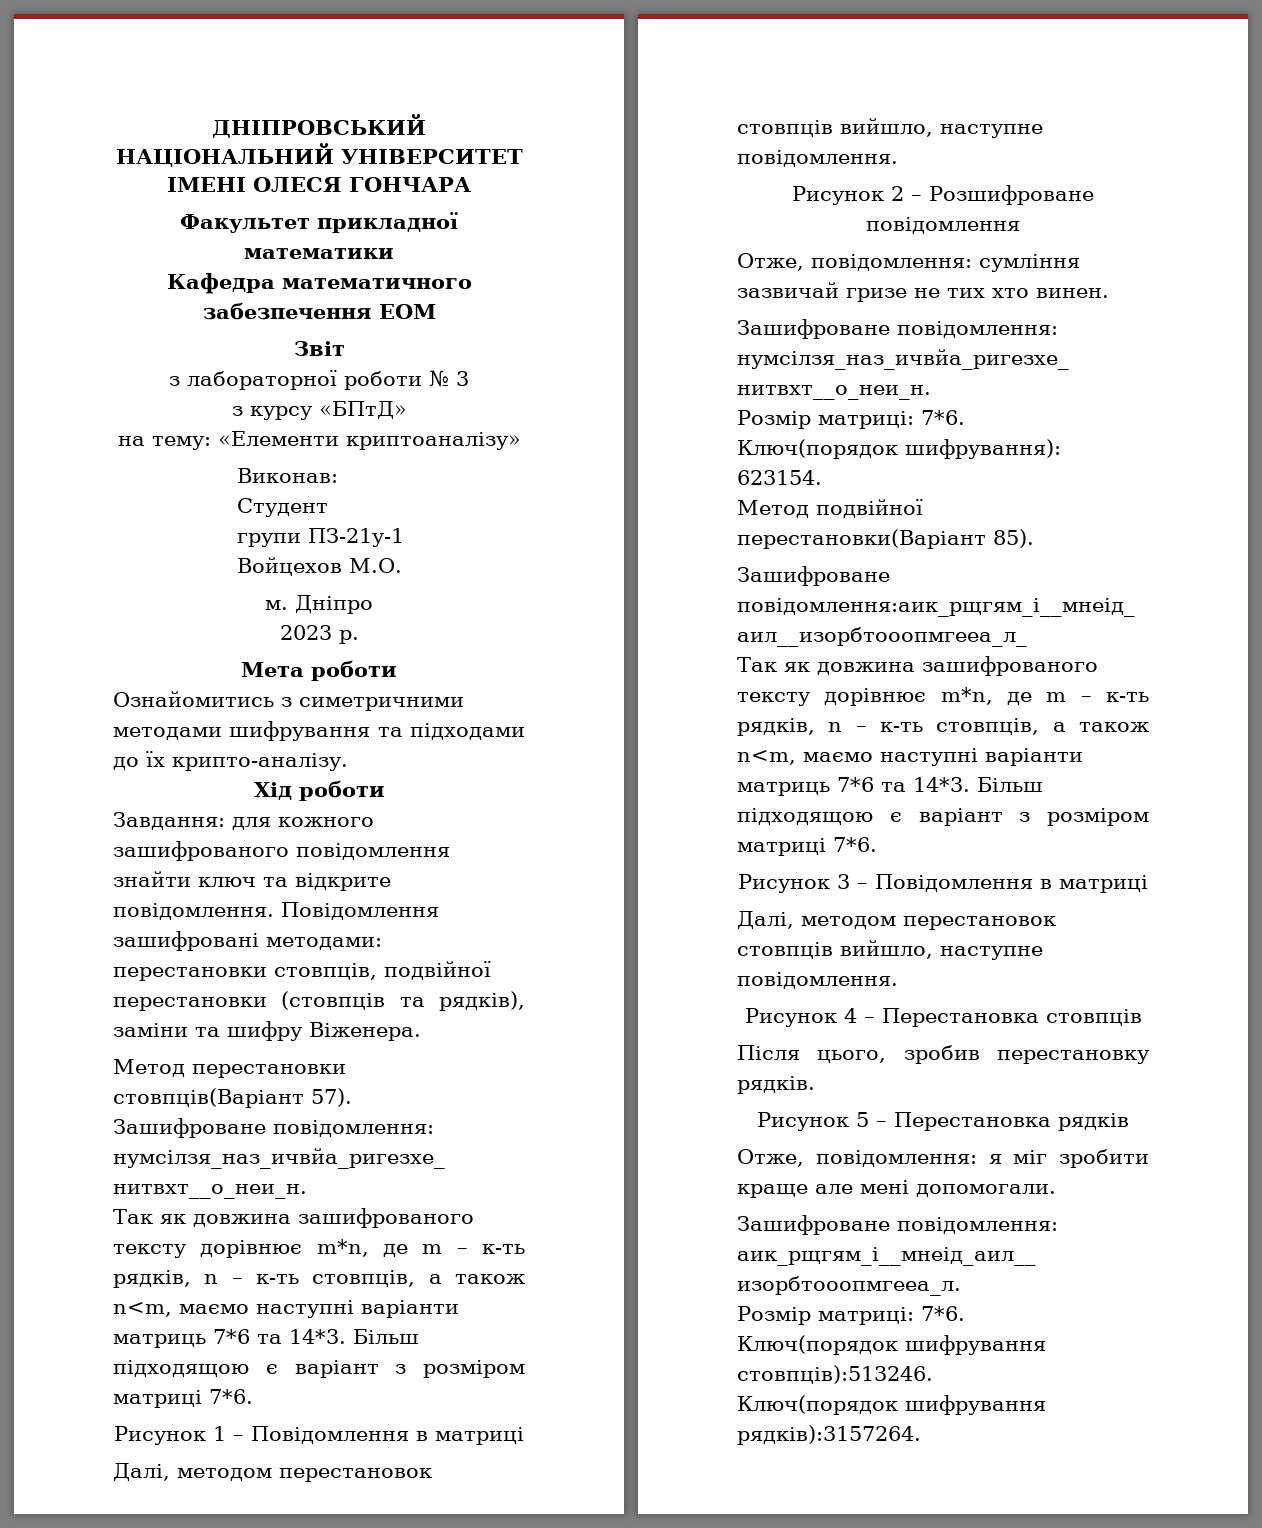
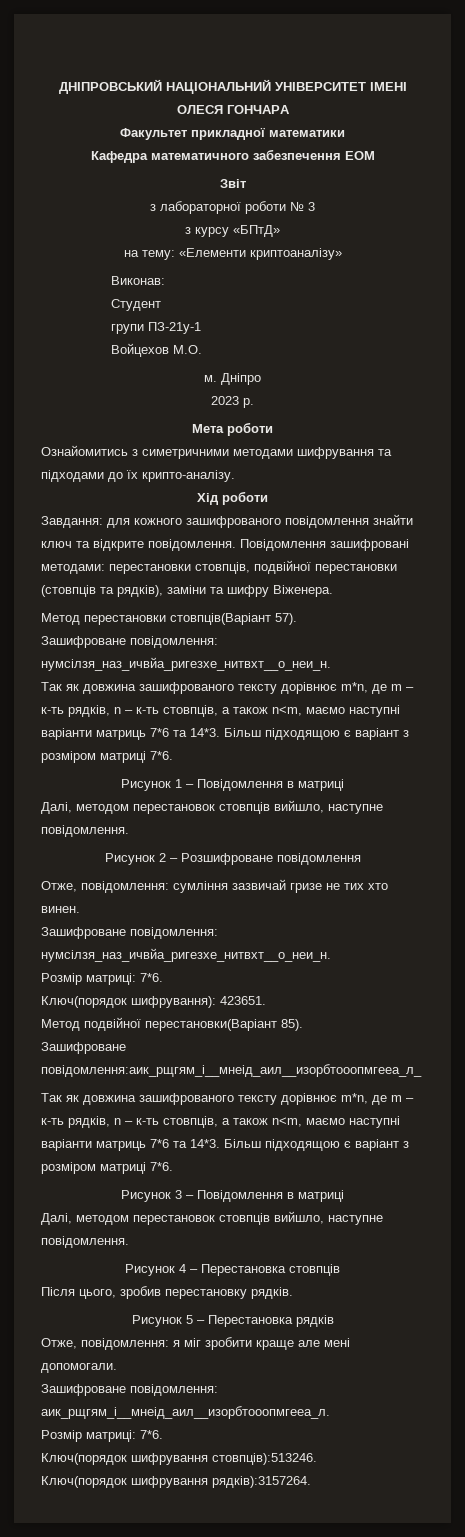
- Ключ(порядок шифрування): 623154.
+ Ключ(порядок шифрування): 423651.

